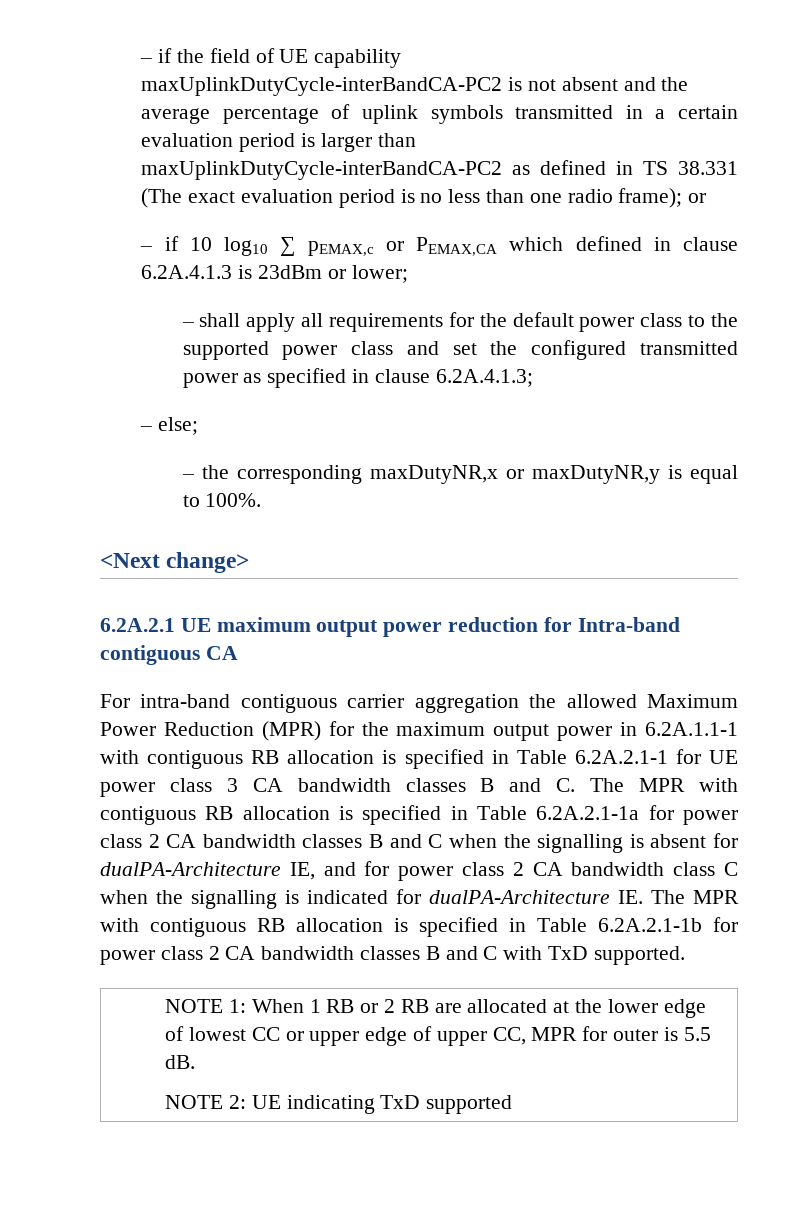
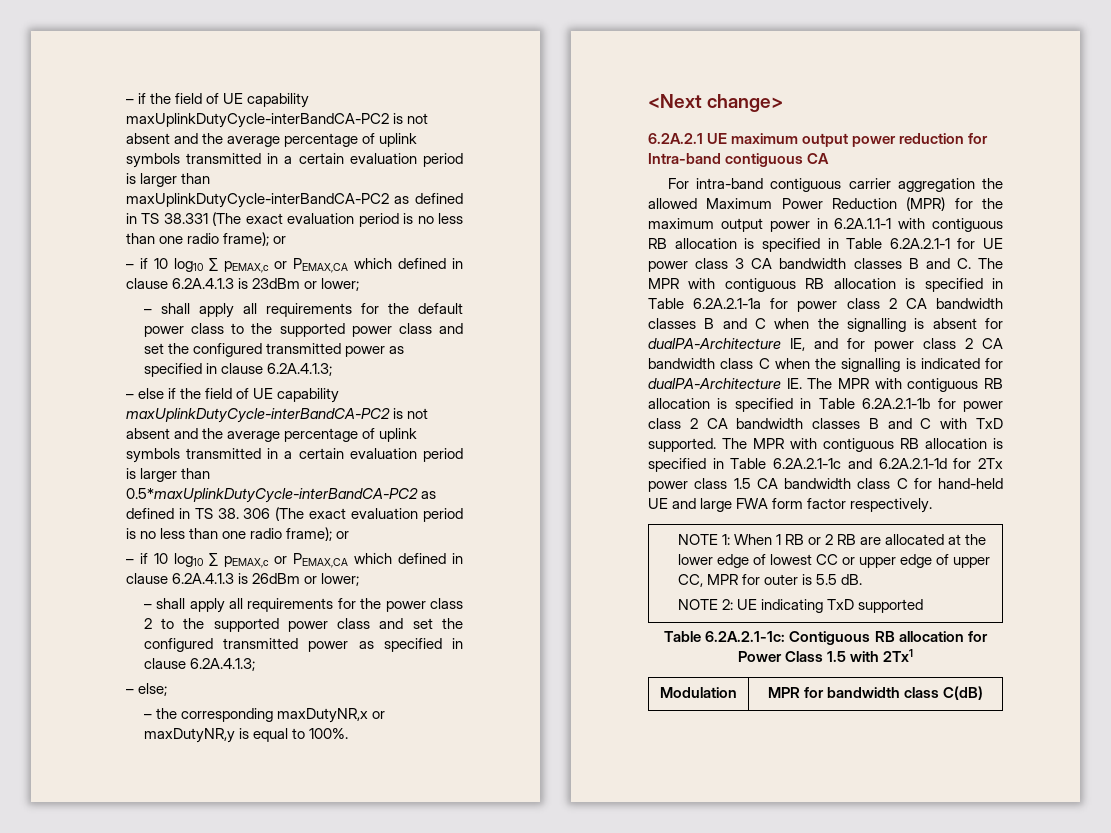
+ – else if the field of UE capability maxUplinkDutyCycle-interBandCA-PC2 is not absent and the average percentage of uplink symbols transmitted in a certain evaluation period is larger than 0.5*maxUplinkDutyCycle-interBandCA-PC2 as defined in TS 38. 306 (The exact evaluation period is no less than one radio frame); or
+ – if 10 log10 ∑ pEMAX,c or PEMAX,CA which defined in clause 6.2A.4.1.3 is 26dBm or lower;
+ – shall apply all requirements for the power class 2 to the supported power class and set the configured transmitted power as specified in clause 6.2A.4.1.3;
+ The MPR with contiguous RB allocation is specified in Table 6.2A.2.1-1c and 6.2A.2.1-1d for 2Tx power class 1.5 CA bandwidth class C for hand-held UE and large FWA form factor respectively.
+ Table 6.2A.2.1-1c: Contiguous RB allocation for Power Class 1.5 with 2Tx1
+ Modulation | MPR for bandwidth class C(dB)

